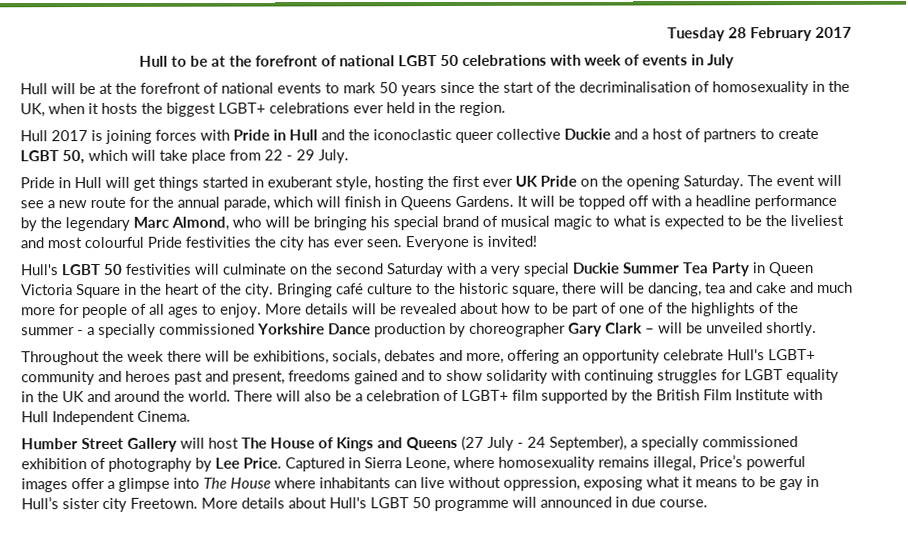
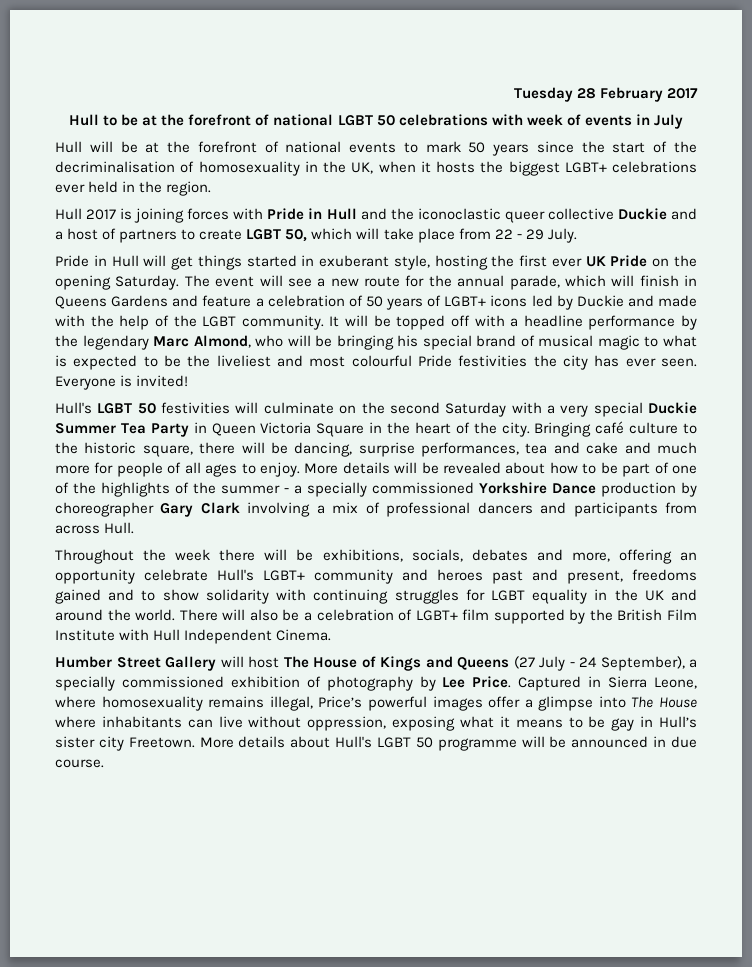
- The event will see a new route for the annual parade, which will finish in Queens Gardens.
+ The event will see a new route for the annual parade, which will finish in Queens Gardens and feature a celebration of 50 years of LGBT+ icons led by Duckie and made with the help of the LGBT community.
- Bringing café culture to the historic square, there will be dancing, tea and cake and much more for people of all ages to enjoy.
+ Bringing café culture to the historic square, there will be dancing, surprise performances, tea and cake and much more for people of all ages to enjoy.
- More details will be revealed about how to be part of one of the highlights of the summer - a specially commissioned Yorkshire Dance production by choreographer Gary Clark – will be unveiled shortly.
+ More details will be revealed about how to be part of one of the highlights of the summer - a specially commissioned Yorkshire Dance production by choreographer Gary Clark involving a mix of professional dancers and participants from across Hull.
- More details about Hull's LGBT 50 programme will announced in due course.
+ More details about Hull's LGBT 50 programme will be announced in due course.

